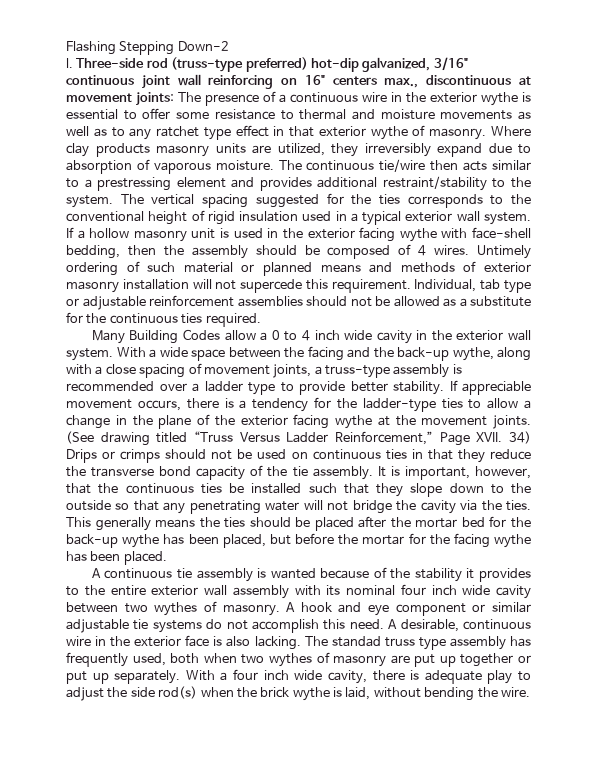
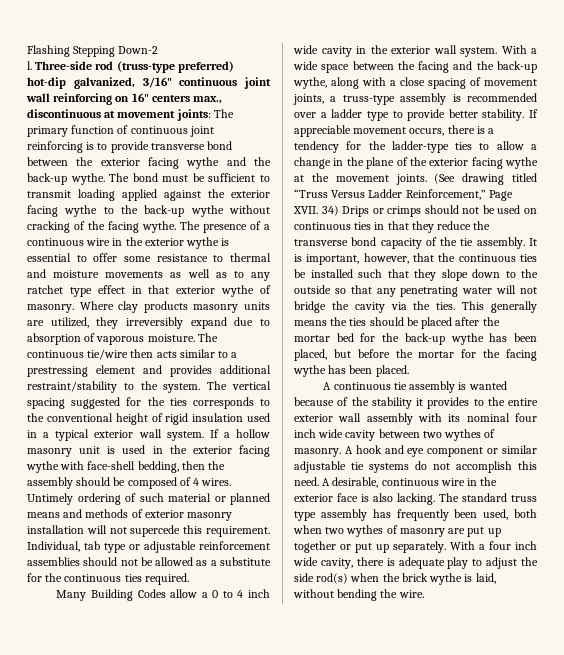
- Three-side rod (truss-type preferred) hot-dip galvanized, 3/16" continuous joint wall reinforcing on 16" centers max., discontinuous at movement joints: The presence of a continuous wire in the exterior wythe is essential to offer some resistance to thermal and moisture movements as well as to any ratchet type effect in that exterior wythe of masonry.
+ Three-side rod (truss-type preferred) hot-dip galvanized, 3/16" continuous joint wall reinforcing on 16" centers max., discontinuous at movement joints: The primary function of continuous joint reinforcing is to provide transverse bond between the exterior facing wythe and the back-up wythe. The bond must be sufficient to transmit loading applied against the exterior facing wythe to the back-up wythe without cracking of the facing wythe. The presence of a continuous wire in the exterior wythe is essential to offer some resistance to thermal and moisture movements as well as to any ratchet type effect in that exterior wythe of masonry.
- The standad truss type assembly has frequently used, both when two wythes of masonry are put up together or put up separately.
+ The standard truss type assembly has frequently been used, both when two wythes of masonry are put up together or put up separately.

